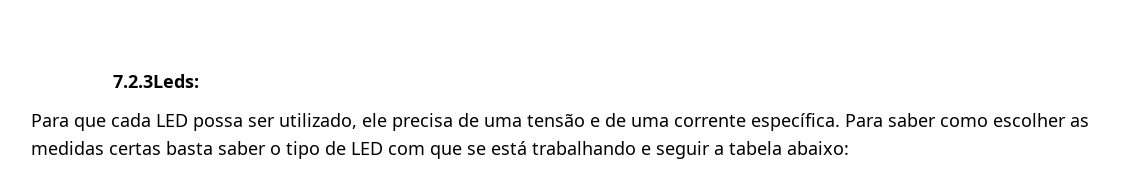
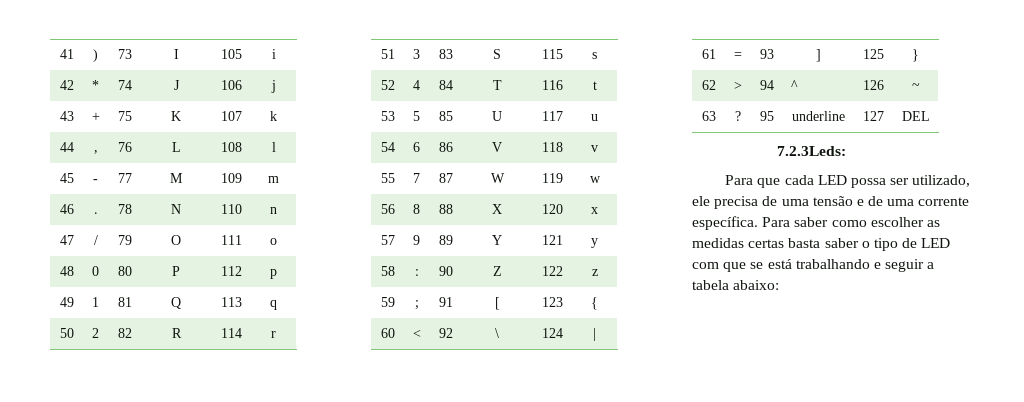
+ 41 | ) | 73 | I | 105 | i
+ 42 | * | 74 | J | 106 | j
+ 43 | + | 75 | K | 107 | k
+ 44 | , | 76 | L | 108 | l
+ 45 | - | 77 | M | 109 | m
+ 46 | . | 78 | N | 110 | n
+ 47 | / | 79 | O | 111 | o
+ 48 | 0 | 80 | P | 112 | p
+ 49 | 1 | 81 | Q | 113 | q
+ 50 | 2 | 82 | R | 114 | r
+ 51 | 3 | 83 | S | 115 | s
+ 52 | 4 | 84 | T | 116 | t
+ 53 | 5 | 85 | U | 117 | u
+ 54 | 6 | 86 | V | 118 | v
+ 55 | 7 | 87 | W | 119 | w
+ 56 | 8 | 88 | X | 120 | x
+ 57 | 9 | 89 | Y | 121 | y
+ 58 | : | 90 | Z | 122 | z
+ 59 | ; | 91 | [ | 123 | {
+ 60 | < | 92 | \ | 124 | |
+ 61 | = | 93 | ] | 125 | }
+ 62 | > | 94 | ^ | 126 | ~
+ 63 | ? | 95 | underline | 127 | DEL

